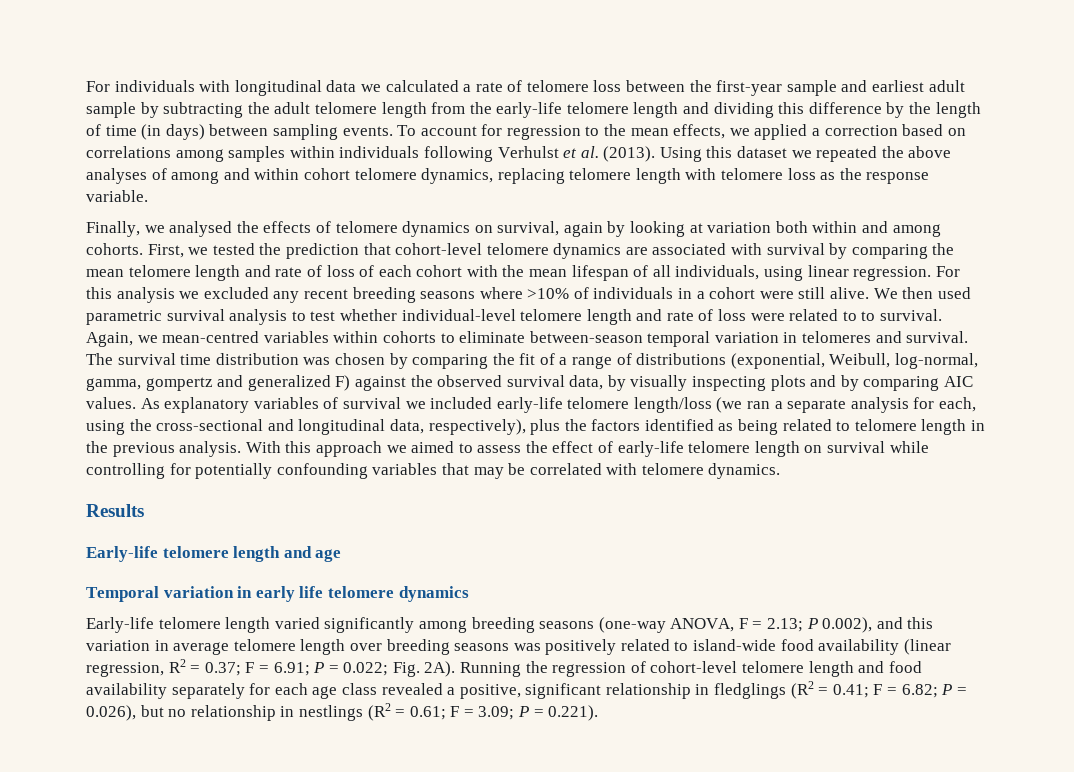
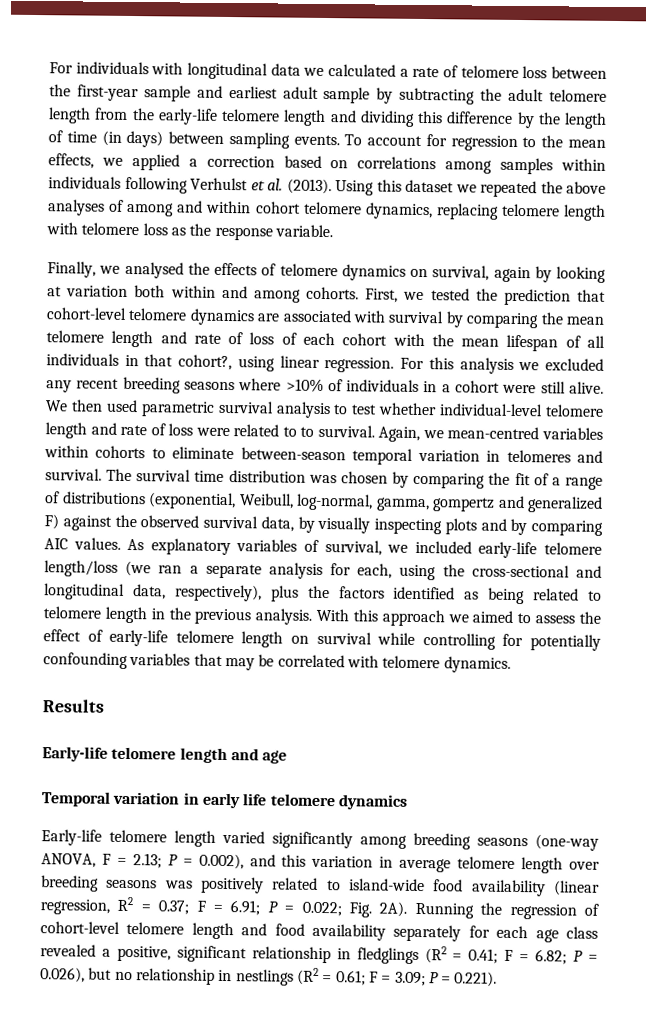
- First, we tested the prediction that cohort-level telomere dynamics are associated with survival by comparing the mean telomere length and rate of loss of each cohort with the mean lifespan of all individuals, using linear regression.
+ First, we tested the prediction that cohort-level telomere dynamics are associated with survival by comparing the mean telomere length and rate of loss of each cohort with the mean lifespan of all individuals in that cohort?, using linear regression.
- As explanatory variables of survival we included early-life telomere length/loss (we ran a separate analysis for each, using the cross-sectional and longitudinal data, respectively), plus the factors identified as being related to telomere length in the previous analysis.
+ As explanatory variables of survival, we included early-life telomere length/loss (we ran a separate analysis for each, using the cross-sectional and longitudinal data, respectively), plus the factors identified as being related to telomere length in the previous analysis.
- Early-life telomere length varied significantly among breeding seasons (one-way ANOVA, F = 2.13; P 0.002), and this variation in average telomere length over breeding seasons was positively related to island-wide food availability (linear regression, R2 = 0.37; F = 6.91; P = 0.022; Fig. 2A).
+ Early-life telomere length varied significantly among breeding seasons (one-way ANOVA, F = 2.13; P = 0.002), and this variation in average telomere length over breeding seasons was positively related to island-wide food availability (linear regression, R2 = 0.37; F = 6.91; P = 0.022; Fig. 2A).

